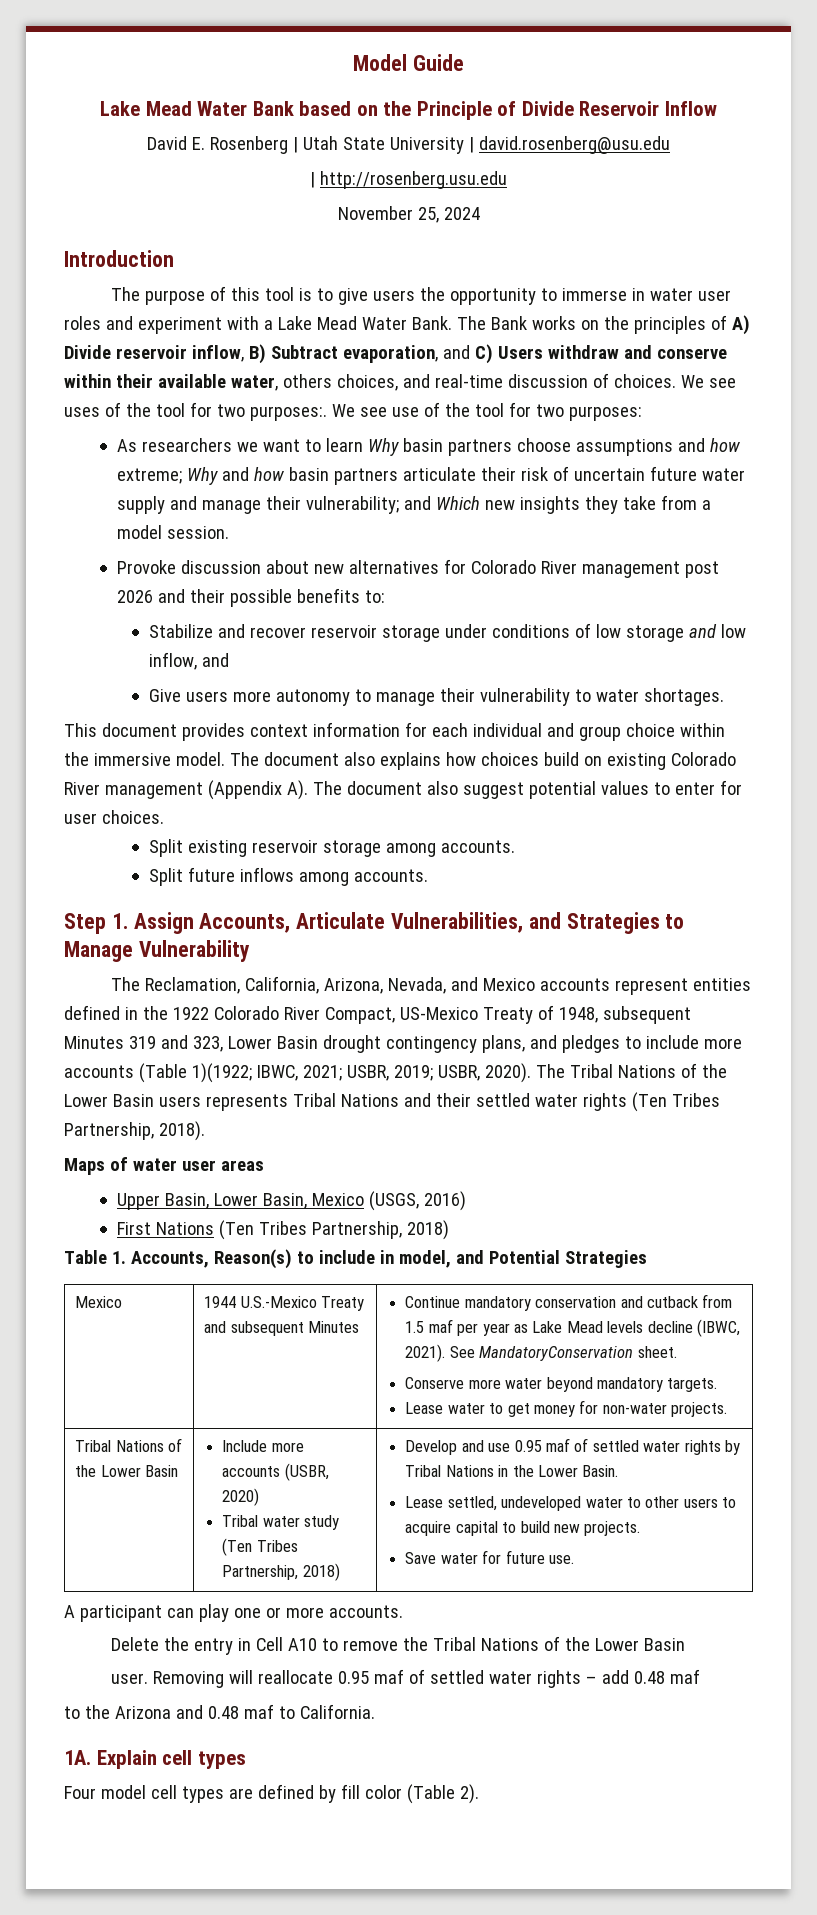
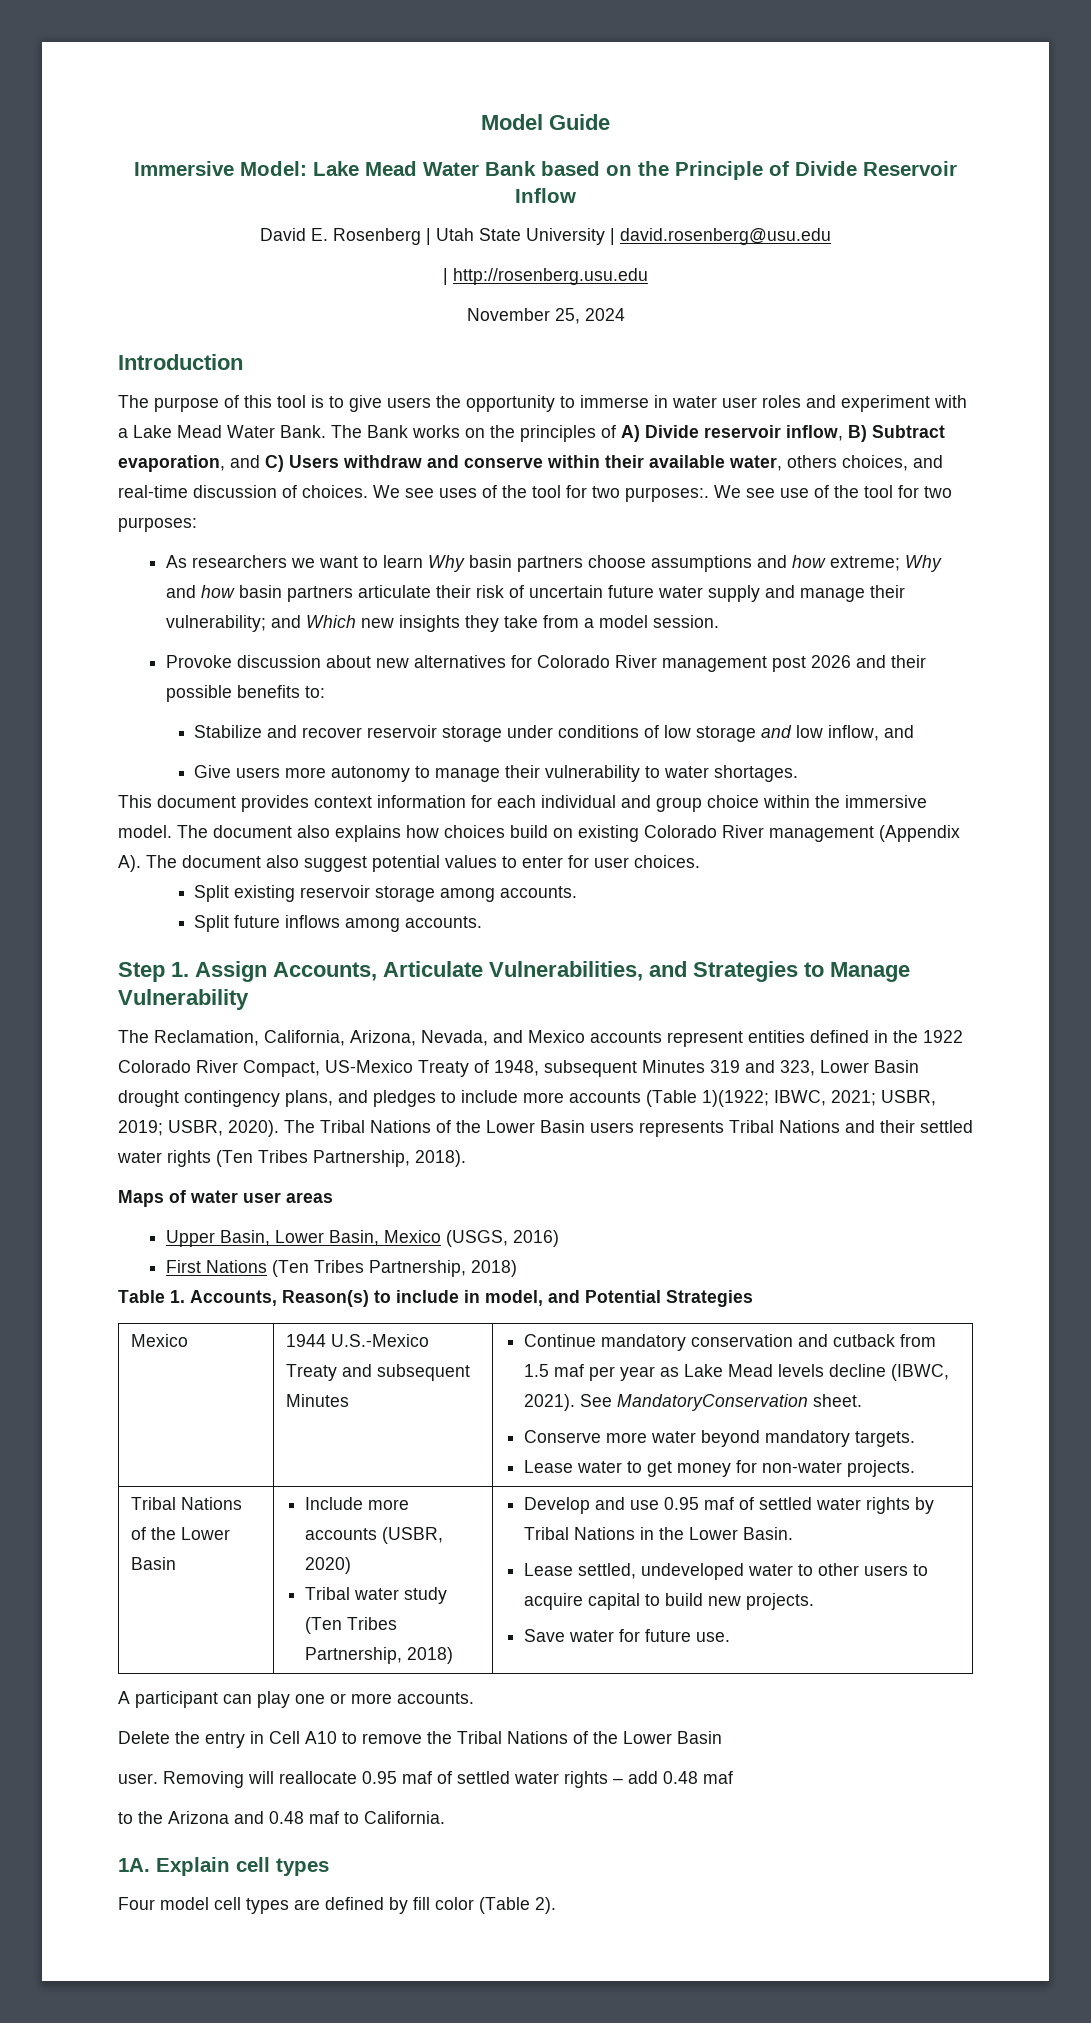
- Lake Mead Water Bank based on the Principle of Divide Reservoir Inflow
+ Immersive Model: Lake Mead Water Bank based on the Principle of Divide Reservoir Inflow

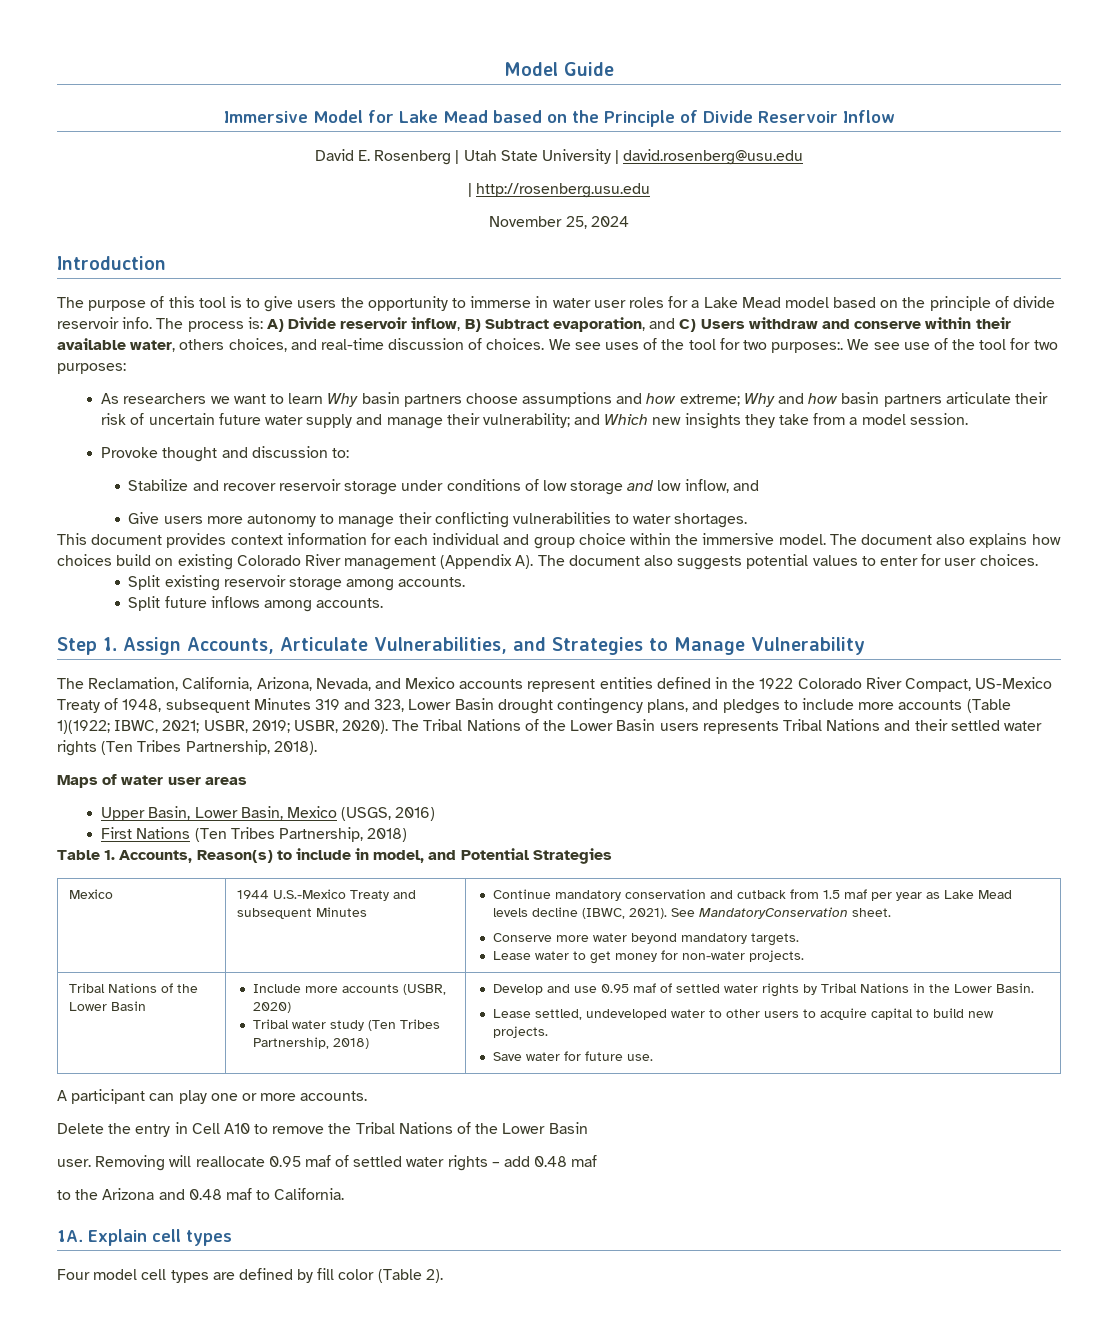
- Immersive Model: Lake Mead Water Bank based on the Principle of Divide Reservoir Inflow
+ Immersive Model for Lake Mead based on the Principle of Divide Reservoir Inflow
- The purpose of this tool is to give users the opportunity to immerse in water user roles and experiment with a Lake Mead Water Bank. The Bank works on the principles of A) Divide reservoir inflow, B) Subtract evaporation, and C) Users withdraw and conserve within their available water, others choices, and real-time discussion of choices.
+ The purpose of this tool is to give users the opportunity to immerse in water user roles for a Lake Mead model based on the principle of divide reservoir info. The process is: A) Divide reservoir inflow, B) Subtract evaporation, and C) Users withdraw and conserve within their available water, others choices, and real-time discussion of choices.
- Provoke discussion about new alternatives for Colorado River management post 2026 and their possible benefits to:
+ Provoke thought and discussion to:
- Give users more autonomy to manage their vulnerability to water shortages.
+ Give users more autonomy to manage their conflicting vulnerabilities to water shortages.
- The document also explains how choices build on existing Colorado River management (Appendix A). The document also suggest potential values to enter for user choices.
+ The document also explains how choices build on existing Colorado River management (Appendix A). The document also suggests potential values to enter for user choices.

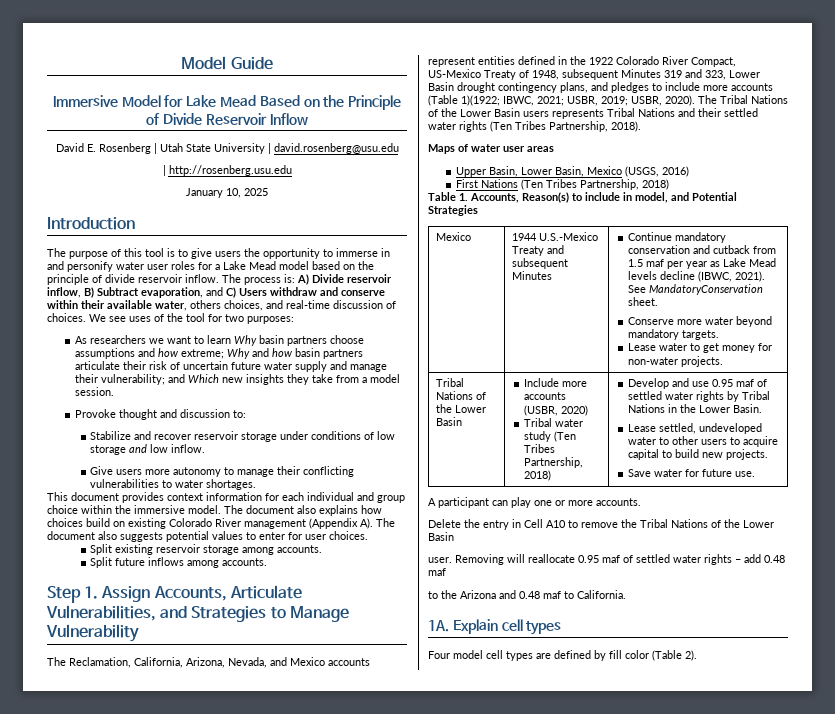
- Immersive Model for Lake Mead based on the Principle of Divide Reservoir Inflow
+ Immersive Model for Lake Mead Based on the Principle of Divide Reservoir Inflow
- November 25, 2024
+ January 10, 2025
- The purpose of this tool is to give users the opportunity to immerse in water user roles for a Lake Mead model based on the principle of divide reservoir info.
+ The purpose of this tool is to give users the opportunity to immerse in and personify water user roles for a Lake Mead model based on the principle of divide reservoir inflow.
- We see uses of the tool for two purposes:. We see use of the tool for two purposes:
+ We see uses of the tool for two purposes:
- Stabilize and recover reservoir storage under conditions of low storage and low inflow, and
+ Stabilize and recover reservoir storage under conditions of low storage and low inflow.

